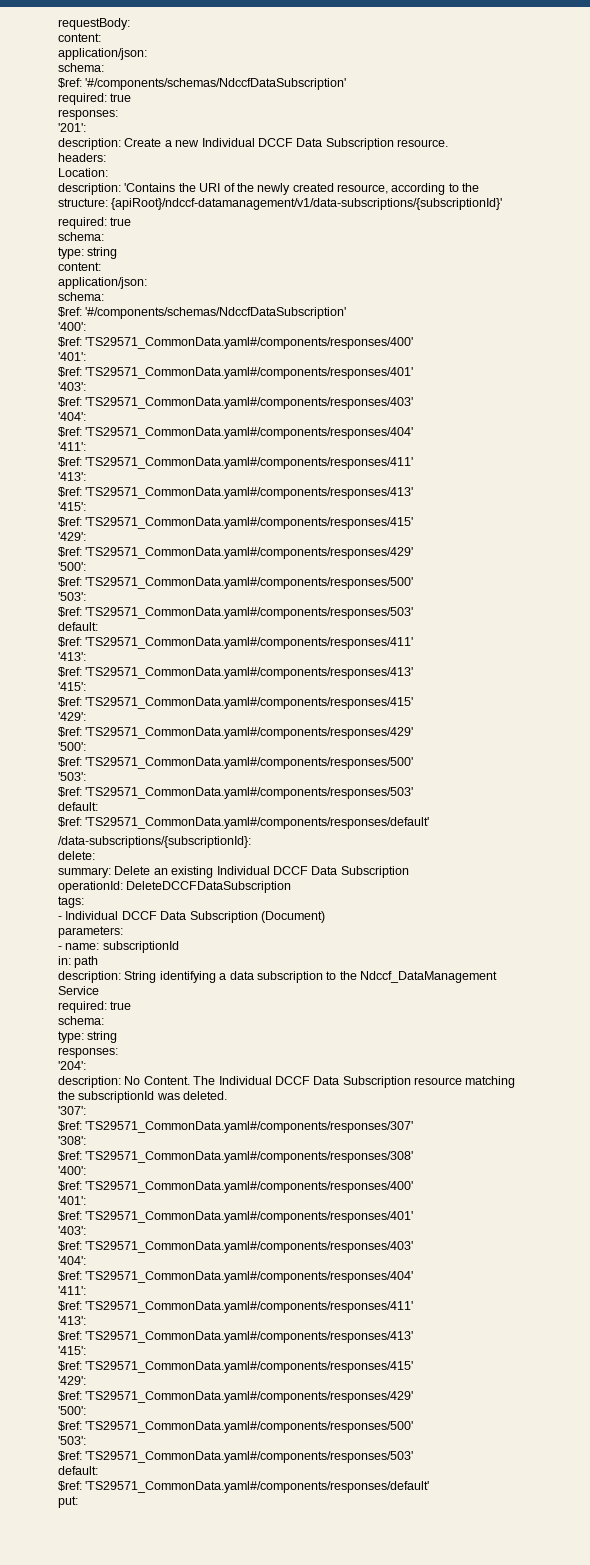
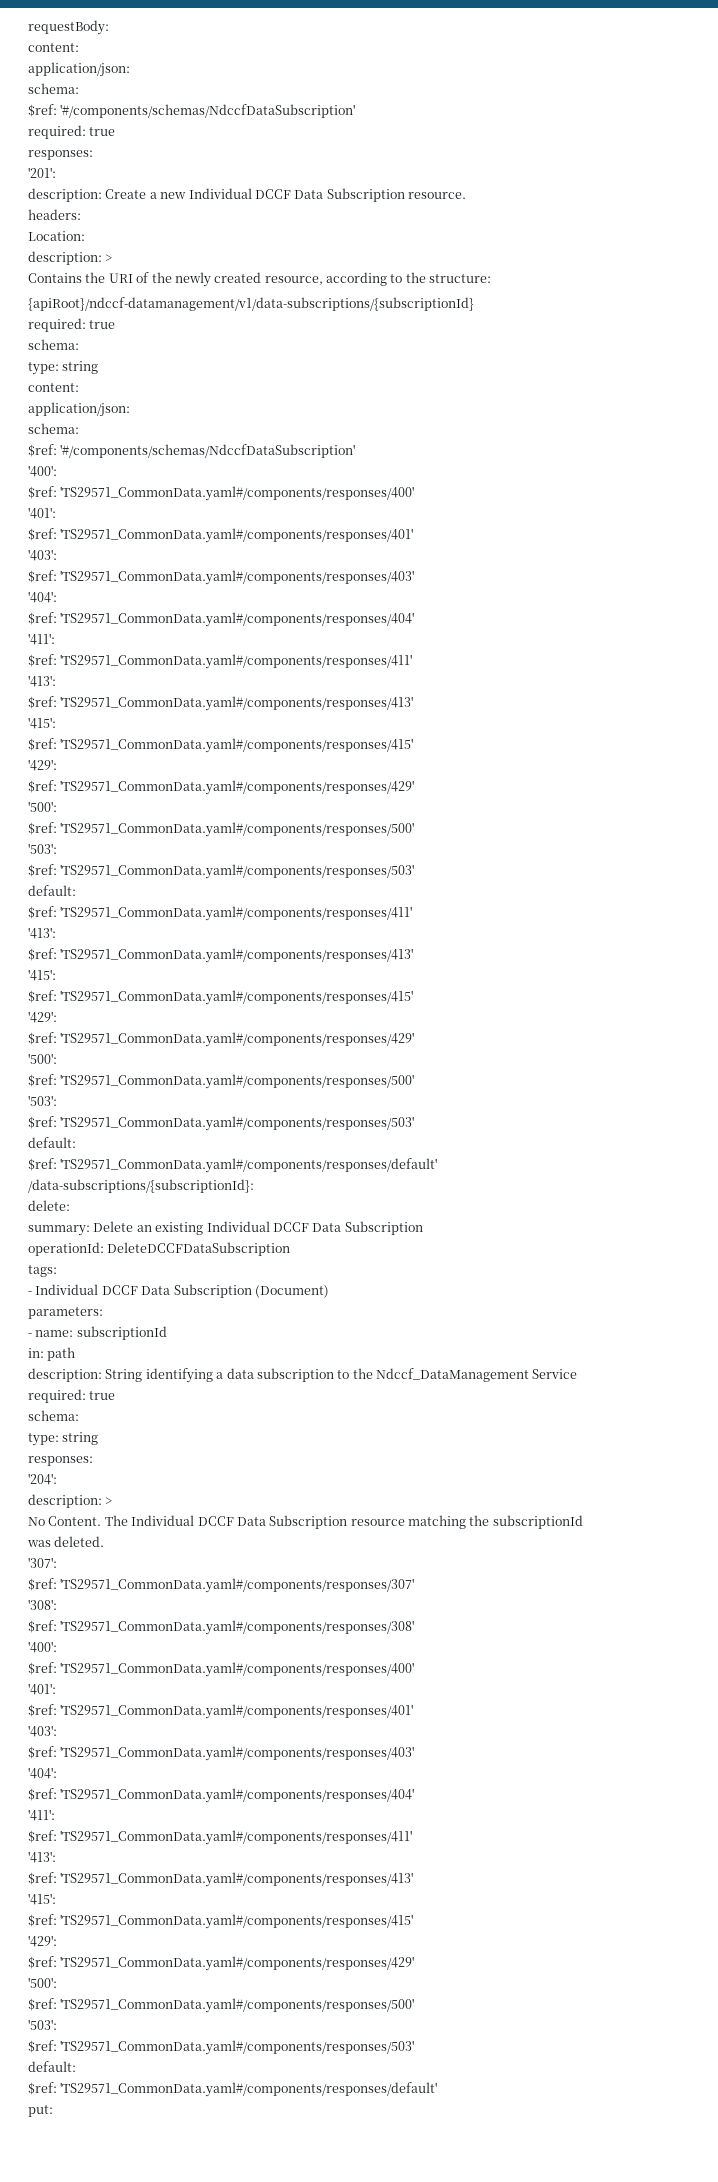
  Location:
- description: 'Contains the URI of the newly created resource, according to the structure: {apiRoot}/ndccf-datamanagement/v1/data-subscriptions/{subscriptionId}'
+ description: >
+ Contains the URI of the newly created resource, according to the structure:
+ {apiRoot}/ndccf-datamanagement/v1/data-subscriptions/{subscriptionId}
  '204':
- description: No Content.
+ description: >
+ No Content.
- The Individual DCCF Data Subscription resource matching the subscriptionId was deleted.
+ The Individual DCCF Data Subscription resource matching the subscriptionId
+ was deleted.

